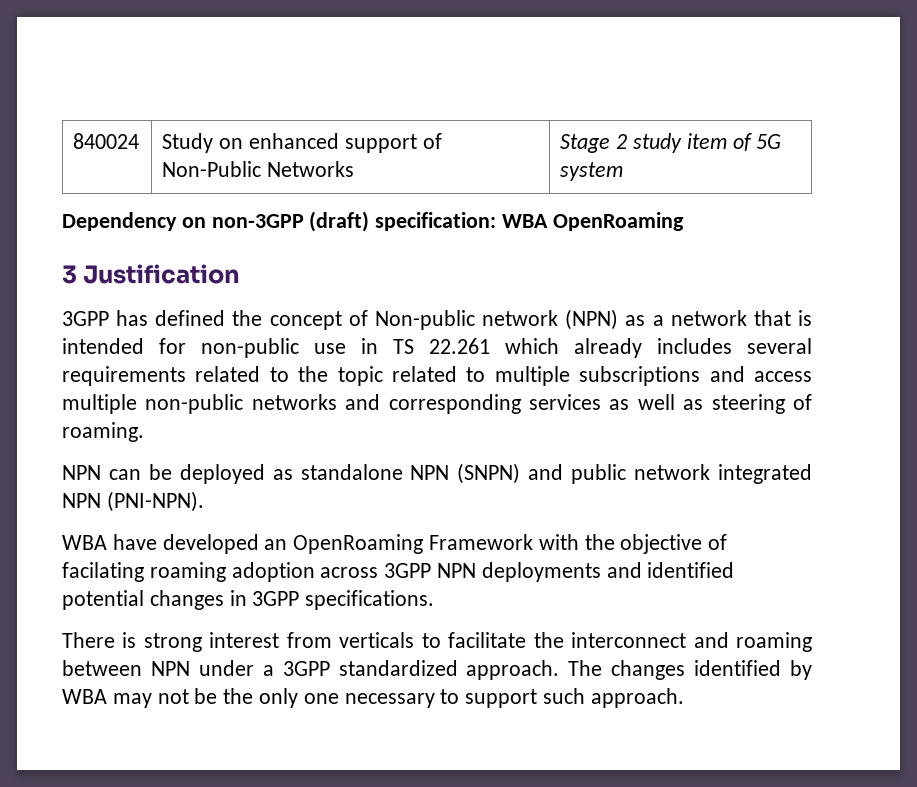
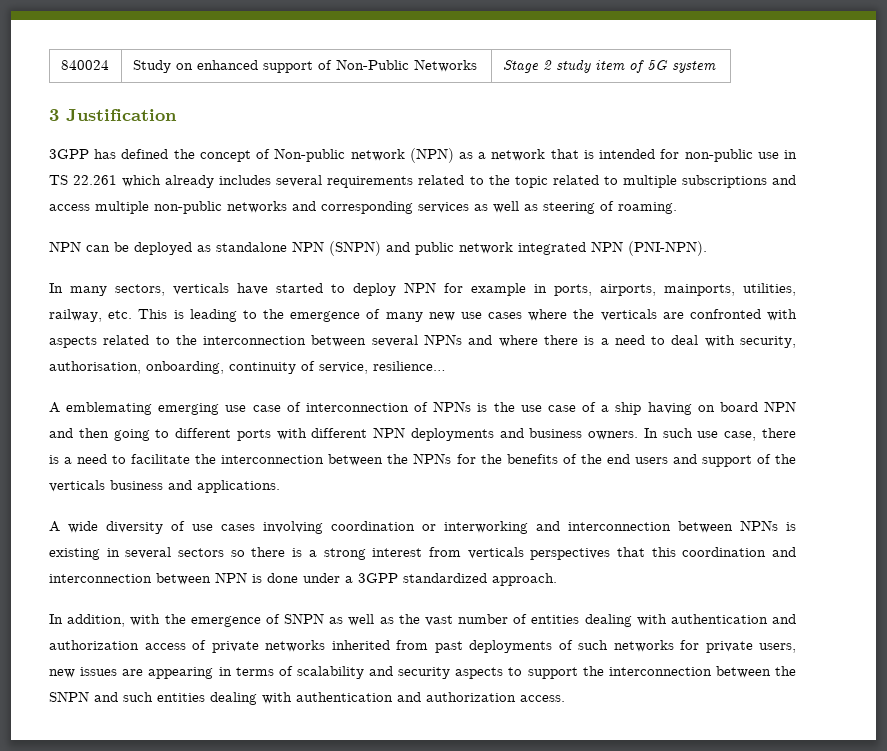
- Dependency on non-3GPP (draft) specification: WBA OpenRoaming
- WBA have developed an OpenRoaming Framework with the objective of facilating roaming adoption across 3GPP NPN deployments and identified potential changes in 3GPP specifications.
- There is strong interest from verticals to facilitate the interconnect and roaming between NPN under a 3GPP standardized approach. The changes identified by WBA may not be the only one necessary to support such approach.
+ In many sectors, verticals have started to deploy NPN for example in ports, airports, mainports, utilities, railway, etc. This is leading to the emergence of many new use cases where the verticals are confronted with aspects related to the interconnection between several NPNs and where there is a need to deal with security, authorisation, onboarding, continuity of service, resilience…
+ A emblemating emerging use case of interconnection of NPNs is the use case of a ship having on board NPN and then going to different ports with different NPN deployments and business owners. In such use case, there is a need to facilitate the interconnection between the NPNs for the benefits of the end users and support of the verticals business and applications.
+ A wide diversity of use cases involving coordination or interworking and interconnection between NPNs is existing in several sectors so there is a strong interest from verticals perspectives that this coordination and interconnection between NPN is done under a 3GPP standardized approach.
+ In addition, with the emergence of SNPN as well as the vast number of entities dealing with authentication and authorization access of private networks inherited from past deployments of such networks for private users, new issues are appearing in terms of scalability and security aspects to support the interconnection between the SNPN and such entities dealing with authentication and authorization access.

